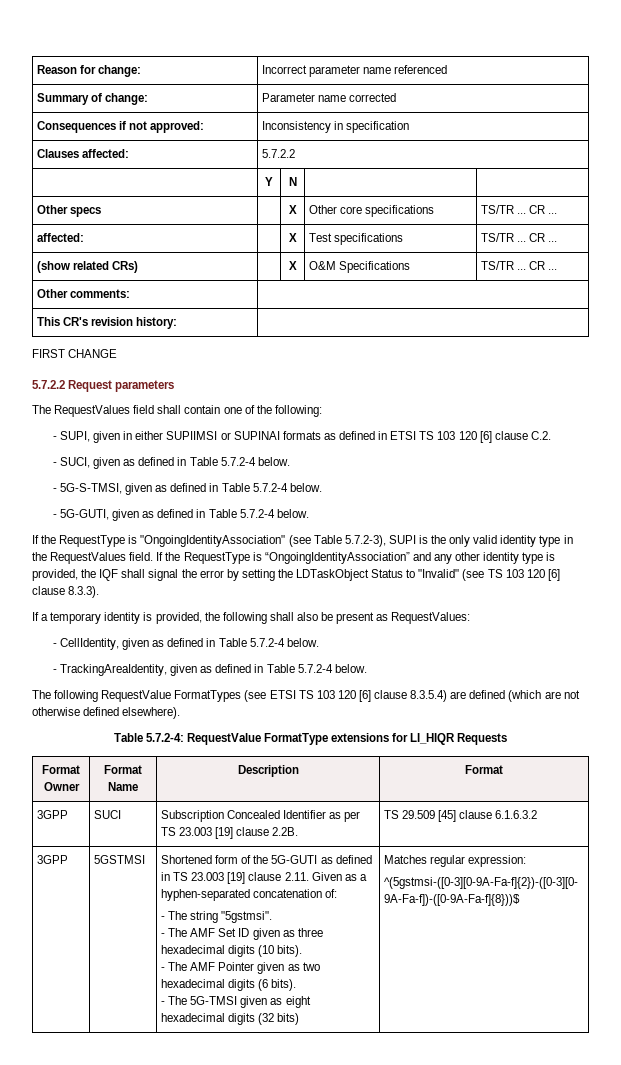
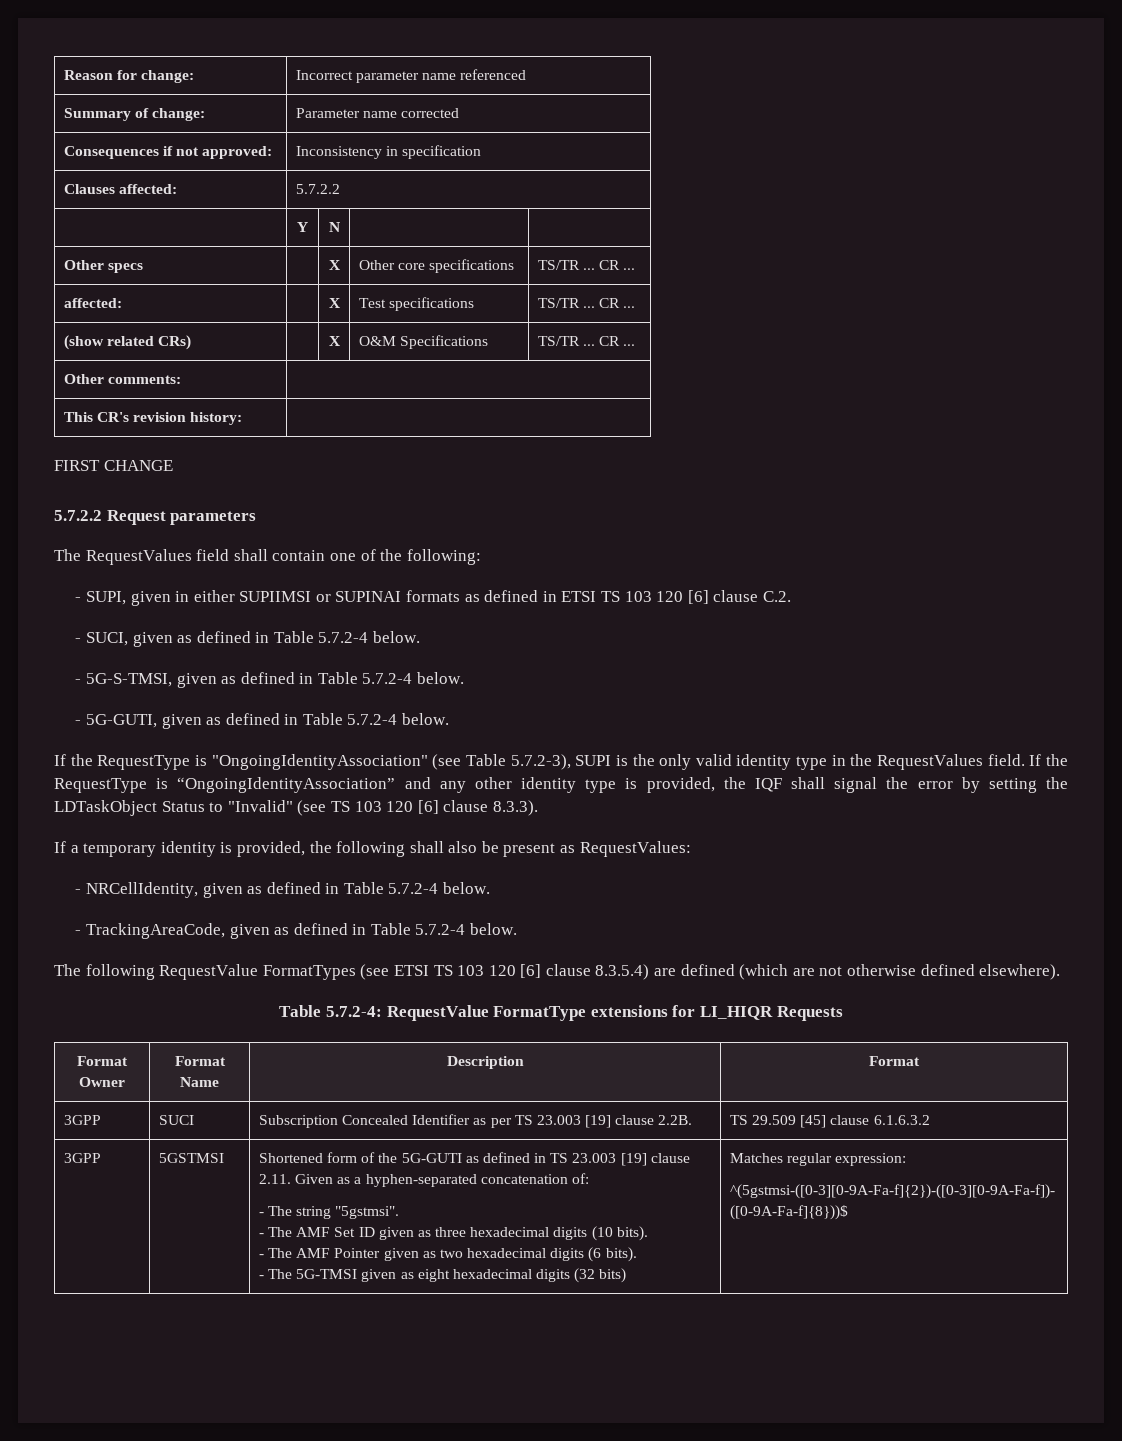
- - CellIdentity, given as defined in Table 5.7.2-4 below.
- - TrackingAreaIdentity, given as defined in Table 5.7.2-4 below.
+ - NRCellIdentity, given as defined in Table 5.7.2-4 below.
+ - TrackingAreaCode, given as defined in Table 5.7.2-4 below.

